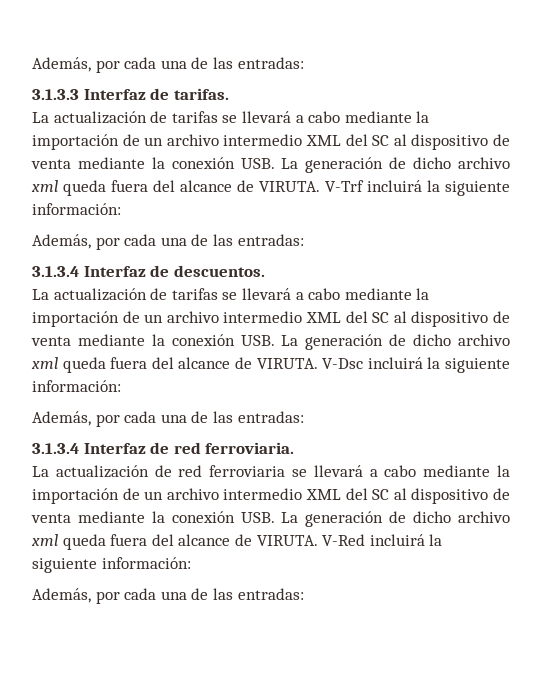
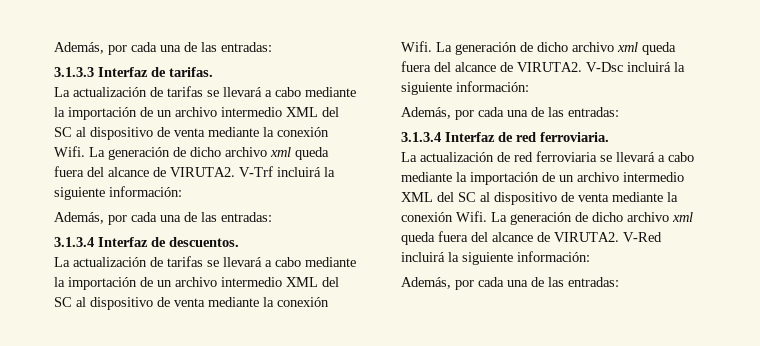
  3.1.3.3 Interfaz de tarifas.
- La actualización de tarifas se llevará a cabo mediante la importación de un archivo intermedio XML del SC al dispositivo de venta mediante la conexión USB. La generación de dicho archivo xml queda fuera del alcance de VIRUTA.
+ La actualización de tarifas se llevará a cabo mediante la importación de un archivo intermedio XML del SC al dispositivo de venta mediante la conexión Wifi. La generación de dicho archivo xml queda fuera del alcance de VIRUTA2.
  3.1.3.4 Interfaz de descuentos.
- La actualización de tarifas se llevará a cabo mediante la importación de un archivo intermedio XML del SC al dispositivo de venta mediante la conexión USB. La generación de dicho archivo xml queda fuera del alcance de VIRUTA.
+ La actualización de tarifas se llevará a cabo mediante la importación de un archivo intermedio XML del SC al dispositivo de venta mediante la conexión Wifi. La generación de dicho archivo xml queda fuera del alcance de VIRUTA2.
- La actualización de red ferroviaria se llevará a cabo mediante la importación de un archivo intermedio XML del SC al dispositivo de venta mediante la conexión USB. La generación de dicho archivo xml queda fuera del alcance de VIRUTA.
+ La actualización de red ferroviaria se llevará a cabo mediante la importación de un archivo intermedio XML del SC al dispositivo de venta mediante la conexión Wifi. La generación de dicho archivo xml queda fuera del alcance de VIRUTA2.

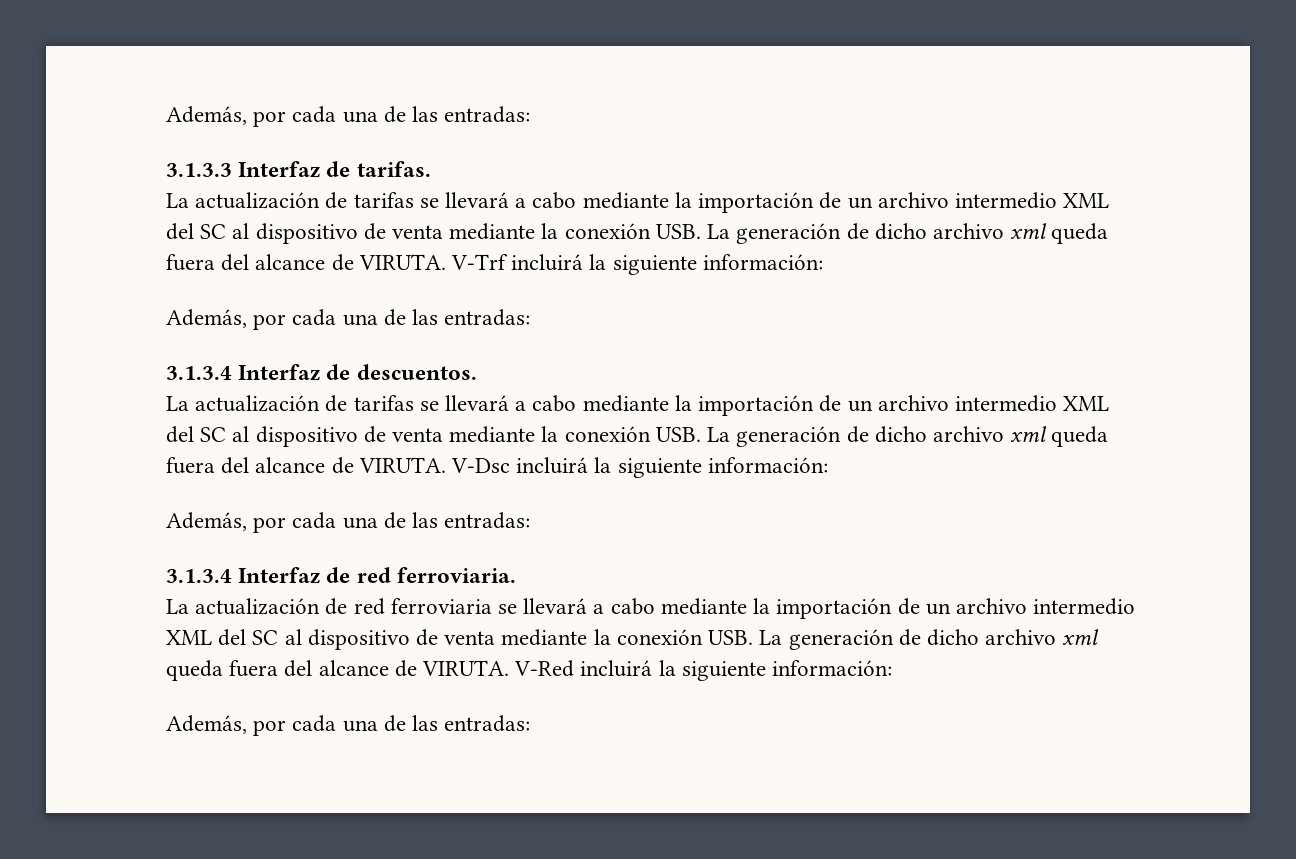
  3.1.3.3 Interfaz de tarifas.
- La actualización de tarifas se llevará a cabo mediante la importación de un archivo intermedio XML del SC al dispositivo de venta mediante la conexión Wifi. La generación de dicho archivo xml queda fuera del alcance de VIRUTA2.
+ La actualización de tarifas se llevará a cabo mediante la importación de un archivo intermedio XML del SC al dispositivo de venta mediante la conexión USB. La generación de dicho archivo xml queda fuera del alcance de VIRUTA.
  3.1.3.4 Interfaz de descuentos.
- La actualización de tarifas se llevará a cabo mediante la importación de un archivo intermedio XML del SC al dispositivo de venta mediante la conexión Wifi. La generación de dicho archivo xml queda fuera del alcance de VIRUTA2.
+ La actualización de tarifas se llevará a cabo mediante la importación de un archivo intermedio XML del SC al dispositivo de venta mediante la conexión USB. La generación de dicho archivo xml queda fuera del alcance de VIRUTA.
- La actualización de red ferroviaria se llevará a cabo mediante la importación de un archivo intermedio XML del SC al dispositivo de venta mediante la conexión Wifi. La generación de dicho archivo xml queda fuera del alcance de VIRUTA2.
+ La actualización de red ferroviaria se llevará a cabo mediante la importación de un archivo intermedio XML del SC al dispositivo de venta mediante la conexión USB. La generación de dicho archivo xml queda fuera del alcance de VIRUTA.

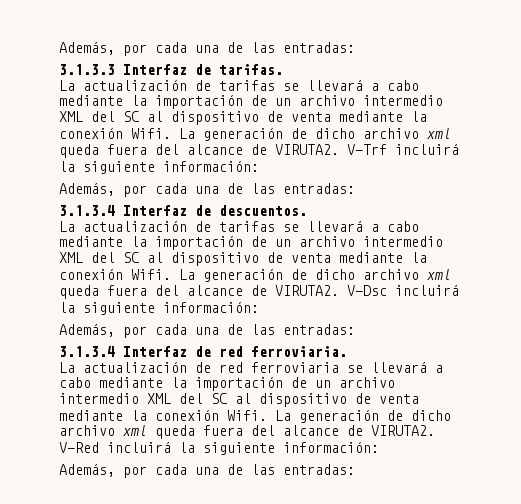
  3.1.3.3 Interfaz de tarifas.
- La actualización de tarifas se llevará a cabo mediante la importación de un archivo intermedio XML del SC al dispositivo de venta mediante la conexión USB. La generación de dicho archivo xml queda fuera del alcance de VIRUTA.
+ La actualización de tarifas se llevará a cabo mediante la importación de un archivo intermedio XML del SC al dispositivo de venta mediante la conexión Wifi. La generación de dicho archivo xml queda fuera del alcance de VIRUTA2.
  3.1.3.4 Interfaz de descuentos.
- La actualización de tarifas se llevará a cabo mediante la importación de un archivo intermedio XML del SC al dispositivo de venta mediante la conexión USB. La generación de dicho archivo xml queda fuera del alcance de VIRUTA.
+ La actualización de tarifas se llevará a cabo mediante la importación de un archivo intermedio XML del SC al dispositivo de venta mediante la conexión Wifi. La generación de dicho archivo xml queda fuera del alcance de VIRUTA2.
- La actualización de red ferroviaria se llevará a cabo mediante la importación de un archivo intermedio XML del SC al dispositivo de venta mediante la conexión USB. La generación de dicho archivo xml queda fuera del alcance de VIRUTA.
+ La actualización de red ferroviaria se llevará a cabo mediante la importación de un archivo intermedio XML del SC al dispositivo de venta mediante la conexión Wifi. La generación de dicho archivo xml queda fuera del alcance de VIRUTA2.

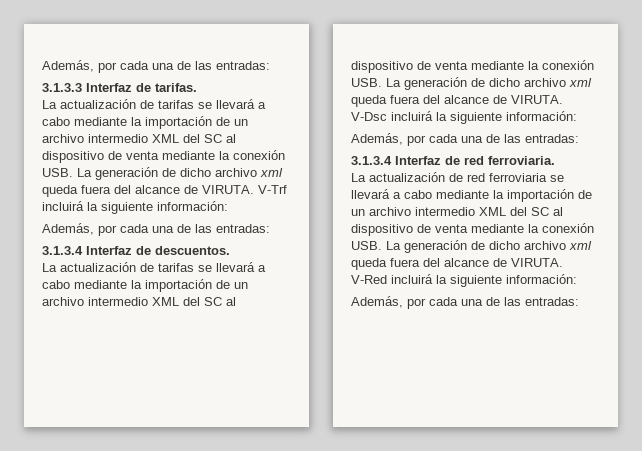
  3.1.3.3 Interfaz de tarifas.
- La actualización de tarifas se llevará a cabo mediante la importación de un archivo intermedio XML del SC al dispositivo de venta mediante la conexión Wifi. La generación de dicho archivo xml queda fuera del alcance de VIRUTA2.
+ La actualización de tarifas se llevará a cabo mediante la importación de un archivo intermedio XML del SC al dispositivo de venta mediante la conexión USB. La generación de dicho archivo xml queda fuera del alcance de VIRUTA.
  3.1.3.4 Interfaz de descuentos.
- La actualización de tarifas se llevará a cabo mediante la importación de un archivo intermedio XML del SC al dispositivo de venta mediante la conexión Wifi. La generación de dicho archivo xml queda fuera del alcance de VIRUTA2.
+ La actualización de tarifas se llevará a cabo mediante la importación de un archivo intermedio XML del SC al dispositivo de venta mediante la conexión USB. La generación de dicho archivo xml queda fuera del alcance de VIRUTA.
- La actualización de red ferroviaria se llevará a cabo mediante la importación de un archivo intermedio XML del SC al dispositivo de venta mediante la conexión Wifi. La generación de dicho archivo xml queda fuera del alcance de VIRUTA2.
+ La actualización de red ferroviaria se llevará a cabo mediante la importación de un archivo intermedio XML del SC al dispositivo de venta mediante la conexión USB. La generación de dicho archivo xml queda fuera del alcance de VIRUTA.

